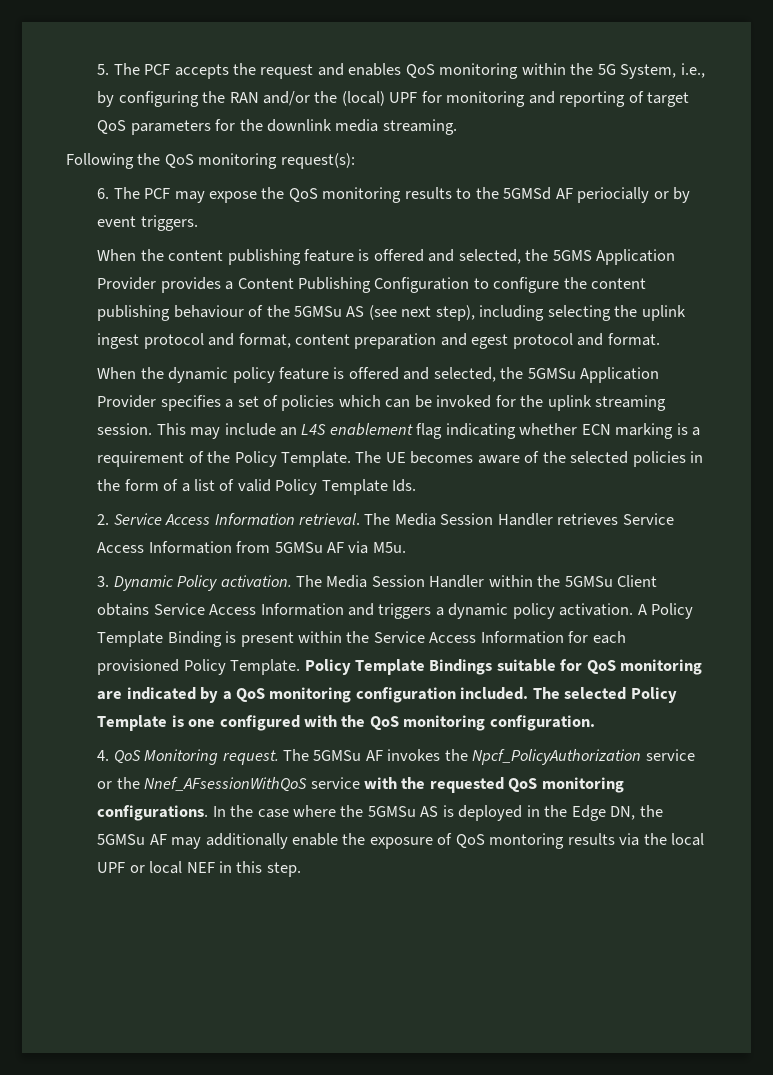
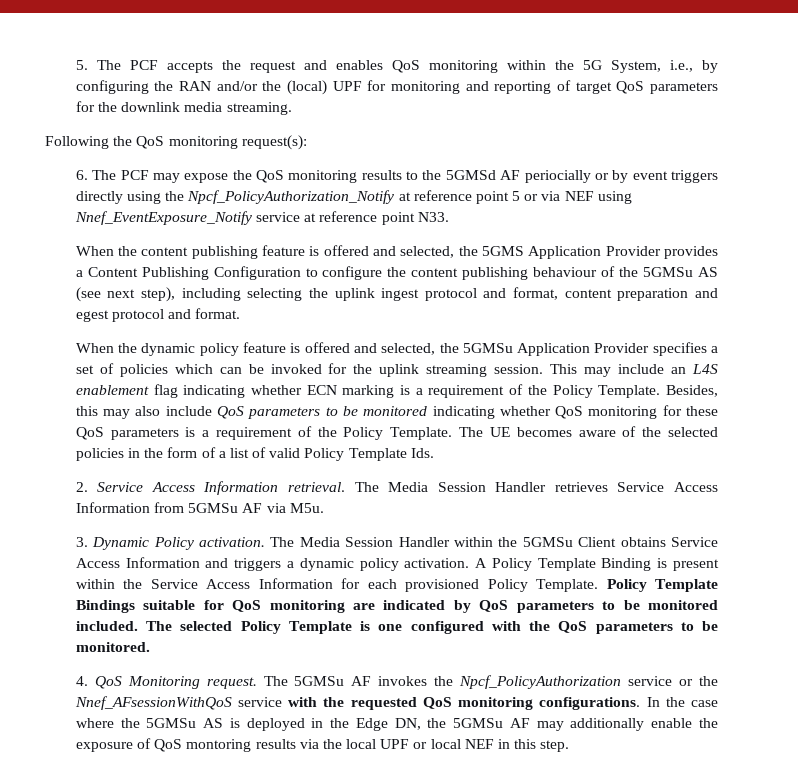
- 6. The PCF may expose the QoS monitoring results to the 5GMSd AF periocially or by event triggers.
+ 6. The PCF may expose the QoS monitoring results to the 5GMSd AF periocially or by event triggers directly using the Npcf_PolicyAuthorization_Notify at reference point 5 or via NEF using Nnef_EventExposure_Notify service at reference point N33.
+ Besides, this may also include QoS parameters to be monitored indicating whether QoS monitoring for these QoS parameters is a requirement of the Policy Template.
- Policy Template Bindings suitable for QoS monitoring are indicated by a QoS monitoring configuration included.
+ Policy Template Bindings suitable for QoS monitoring are indicated by QoS parameters to be monitored included.
- The selected Policy Template is one configured with the QoS monitoring configuration.
+ The selected Policy Template is one configured with the QoS parameters to be monitored.

